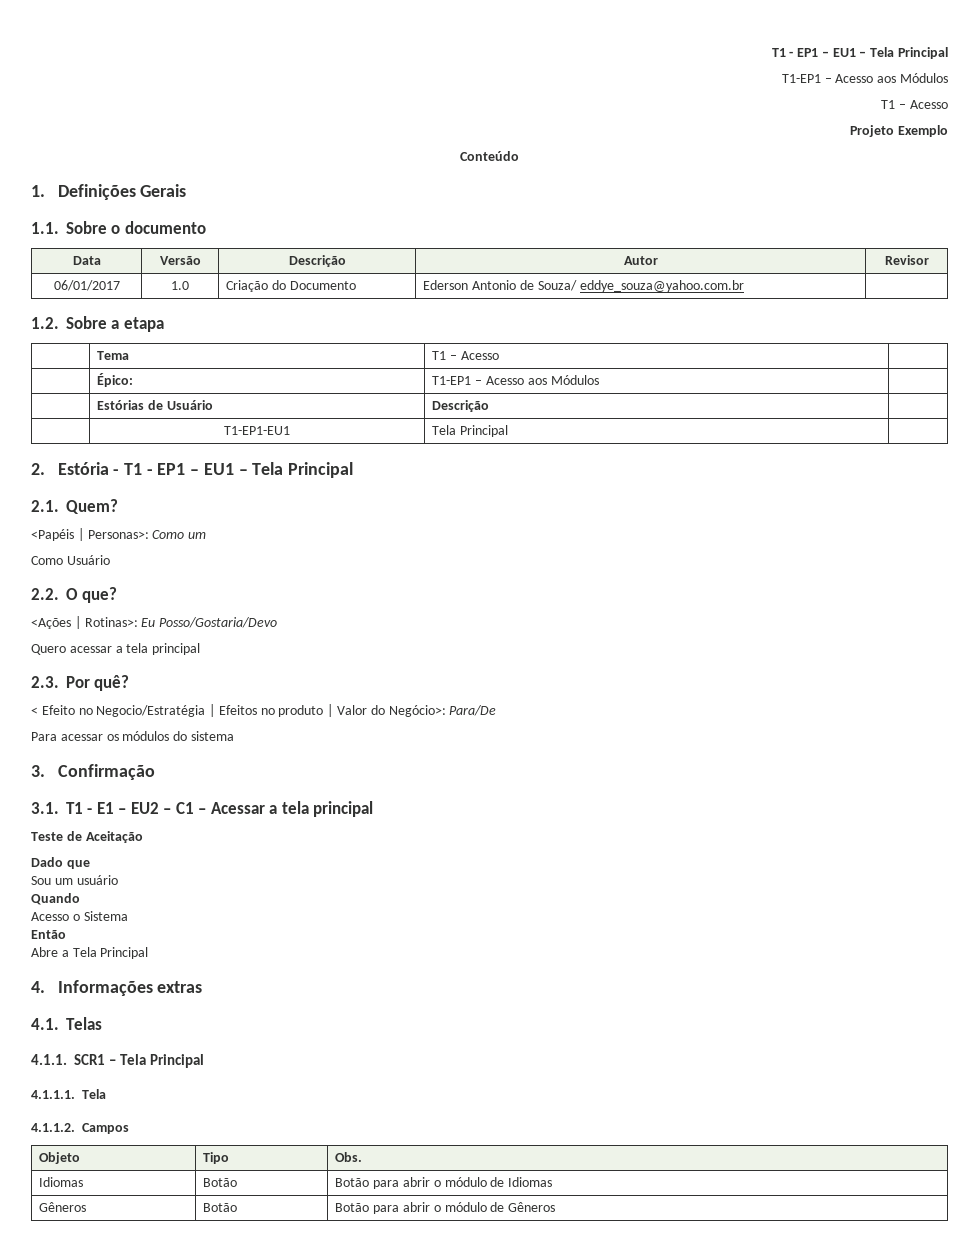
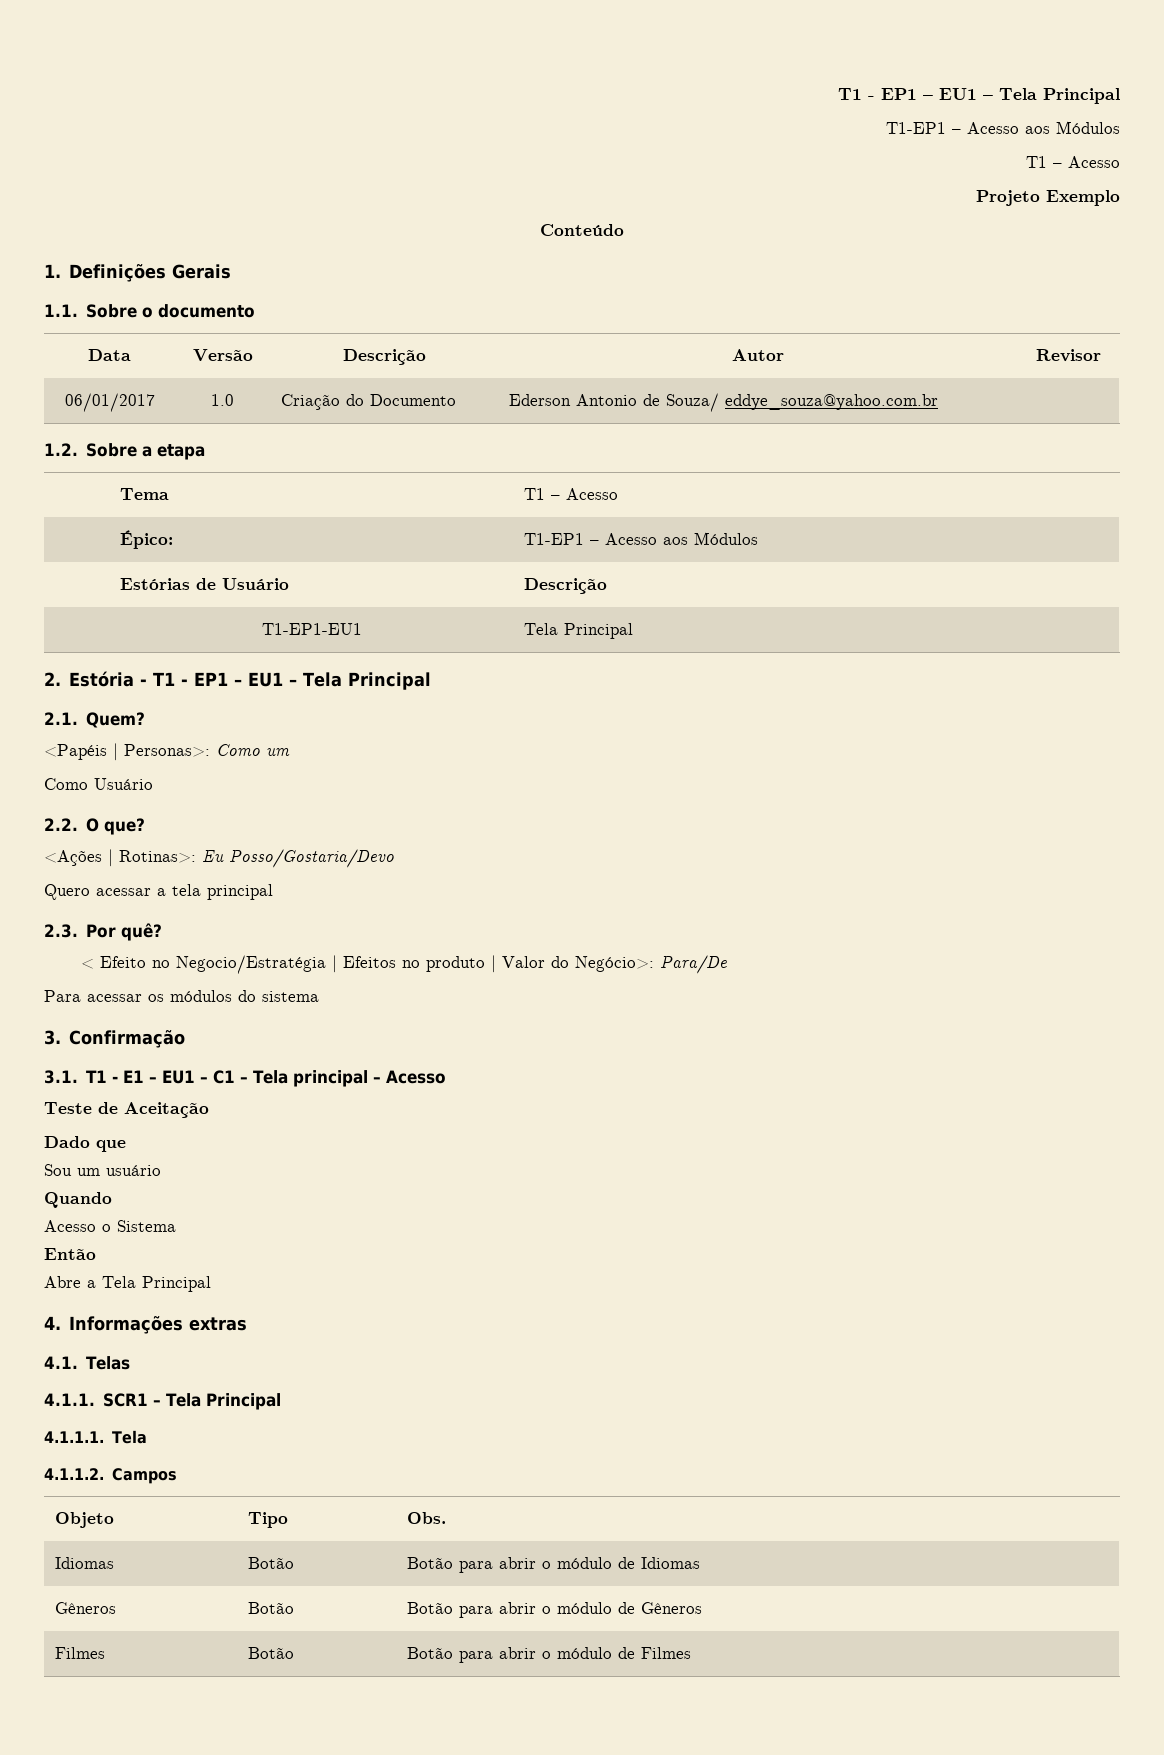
- 3.1. T1 - E1 – EU2 – C1 – Acessar a tela principal
+ 3.1. T1 - E1 – EU1 – C1 – Tela principal – Acesso
+ Filmes | Botão | Botão para abrir o módulo de Filmes

